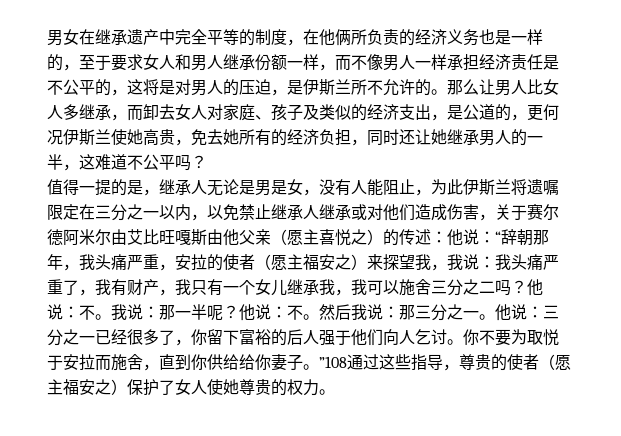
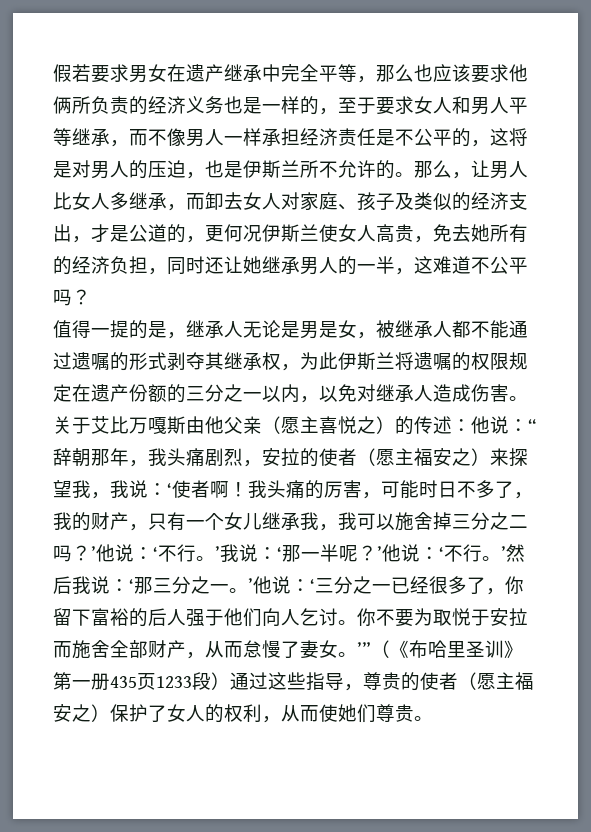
- 男女在继承遗产中完全平等的制度，在他俩所负责的经济义务也是一样的，至于要求女人和男人继承份额一样，而不像男人一样承担经济责任是不公平的，这将是对男人的压迫，是伊斯兰所不允许的。
+ 假若要求男女在遗产继承中完全平等，那么也应该要求他俩所负责的经济义务也是一样的，至于要求女人和男人平等继承，而不像男人一样承担经济责任是不公平的，这将是对男人的压迫，也是伊斯兰所不允许的。
- 那么让男人比女人多继承，而卸去女人对家庭、孩子及类似的经济支出，是公道的，更何况伊斯兰使她高贵，免去她所有的经济负担，同时还让她继承男人的一半，这难道不公平吗？
+ 那么，让男人比女人多继承，而卸去女人对家庭、孩子及类似的经济支出，才是公道的，更何况伊斯兰使女人高贵，免去她所有的经济负担，同时还让她继承男人的一半，这难道不公平吗？
- 值得一提的是，继承人无论是男是女，没有人能阻止，为此伊斯兰将遗嘱限定在三分之一以内，以免禁止继承人继承或对他们造成伤害，关于赛尔德阿米尔由艾比旺嘎斯由他父亲（愿主喜悦之）的传述：
+ 值得一提的是，继承人无论是男是女，被继承人都不能通过遗嘱的形式剥夺其继承权，为此伊斯兰将遗嘱的权限规定在遗产份额的三分之一以内，以免对继承人造成伤害。关于艾比万嘎斯由他父亲（愿主喜悦之）的传述：
- “辞朝那年，我头痛严重，安拉的使者（愿主福安之）来探望我，我说：
+ “辞朝那年，我头痛剧烈，安拉的使者（愿主福安之）来探望我，我说：
- 我头痛严重了，我有财产，我只有一个女儿继承我，我可以施舍三分之二吗？他说：不。我说：那一半呢？他说：不。然后我说：
+ ‘使者啊！我头痛的厉害，可能时日不多了，我的财产，只有一个女儿继承我，我可以施舍掉三分之二吗？’他说：‘不行。’我说：‘那一半呢？’他说：‘不行。’然后我说：
- 那三分之一。他说：三分之一已经很多了，你留下富裕的后人强于他们向人乞讨。
+ ‘那三分之一。’他说：‘三分之一已经很多了，你留下富裕的后人强于他们向人乞讨。
- 你不要为取悦于安拉而施舍，直到你供给给你妻子。”108通过这些指导，尊贵的使者（愿主福安之）保护了女人使她尊贵的权力。
+ 你不要为取悦于安拉而施舍全部财产，从而怠慢了妻女。’”（《布哈里圣训》第一册435页1233段）通过这些指导，尊贵的使者（愿主福安之）保护了女人的权利，从而使她们尊贵。

